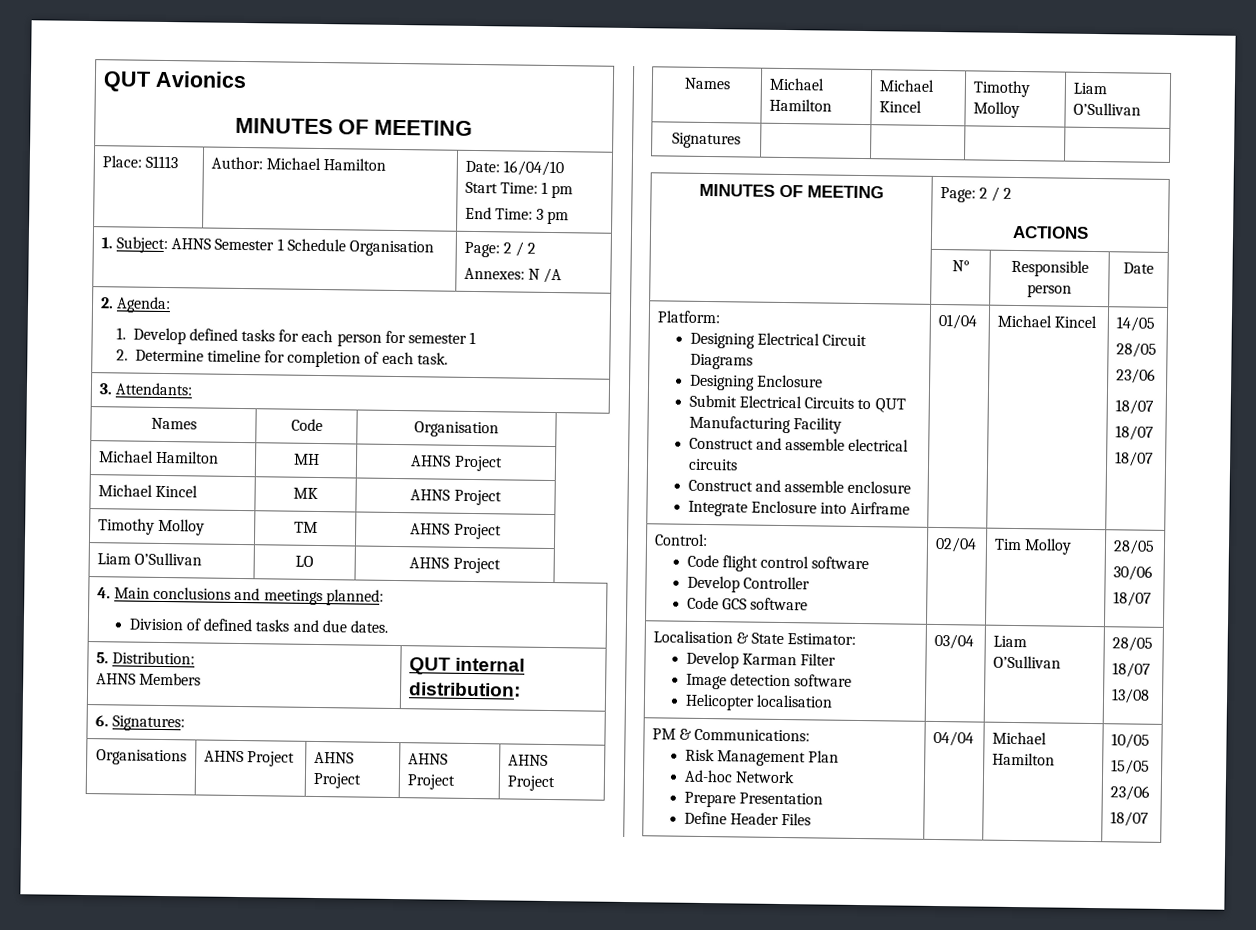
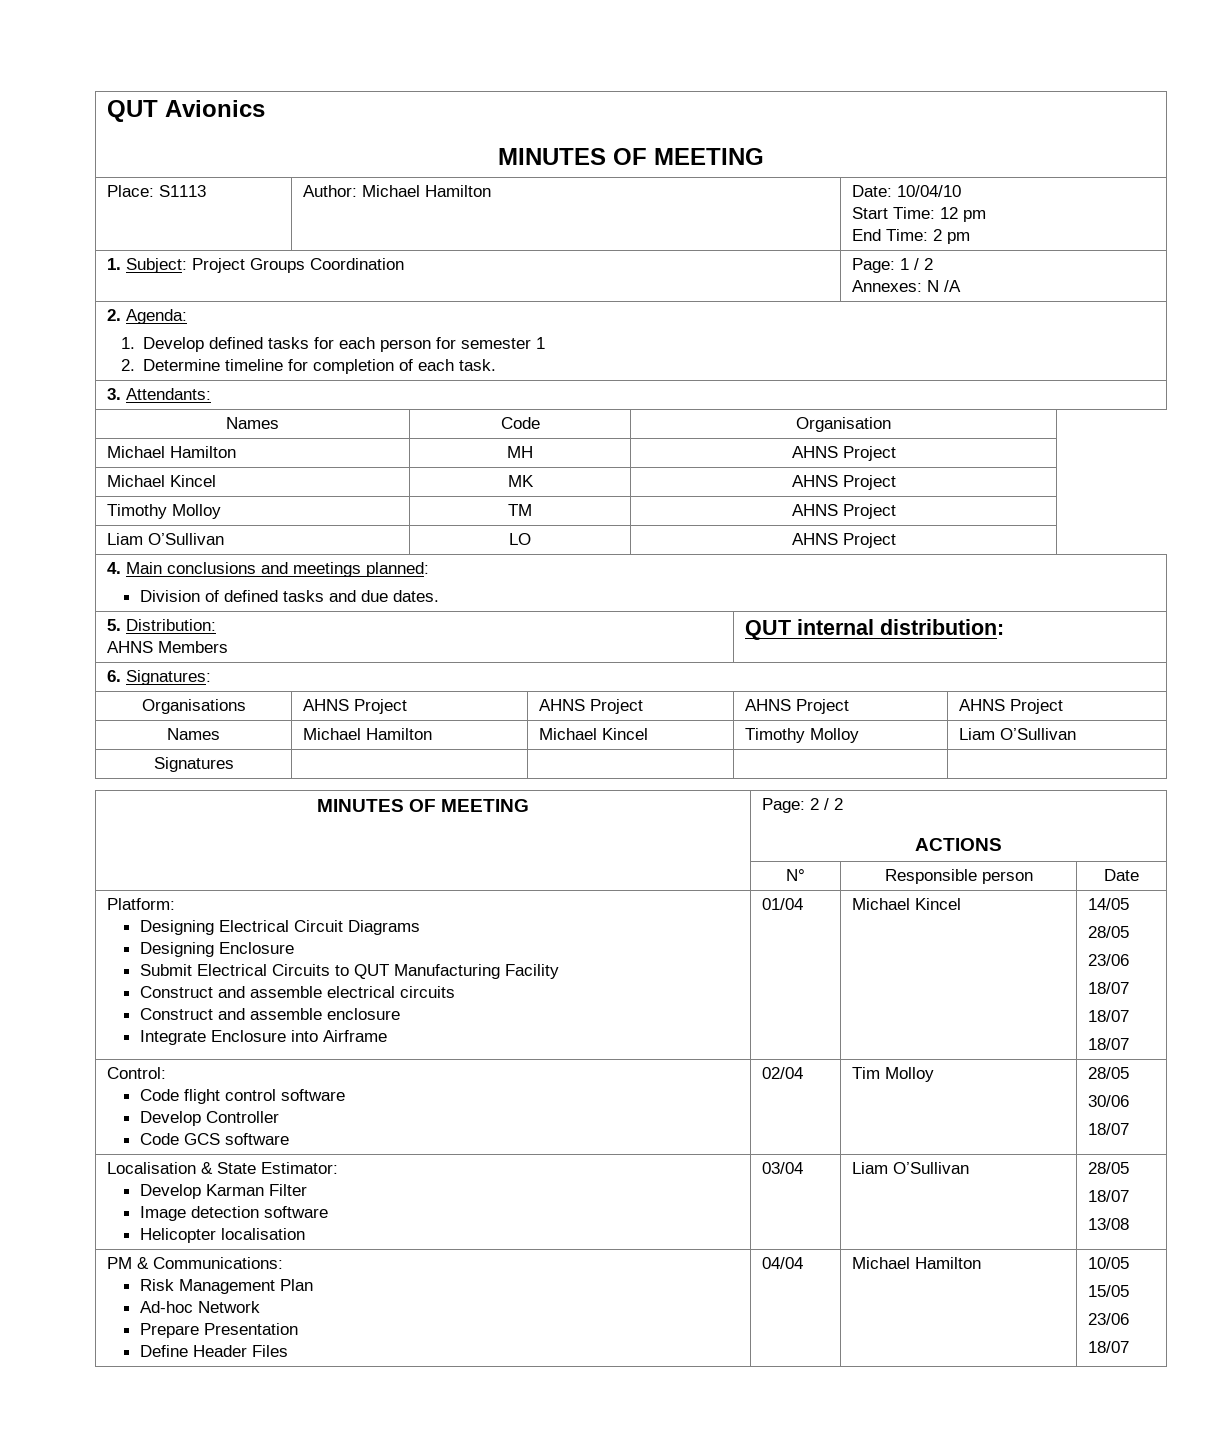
- Place: S1113 | Author: Michael Hamilton | Date: 16/04/10
- Start Time: 1 pm
- End Time: 3 pm
+ Place: S1113 | Author: Michael Hamilton | Date: 10/04/10
+ Start Time: 12 pm
+ End Time: 2 pm
- 1. Subject: AHNS Semester 1 Schedule Organisation | Page: 2 / 2
+ 1. Subject: Project Groups Coordination | Page: 1 / 2

